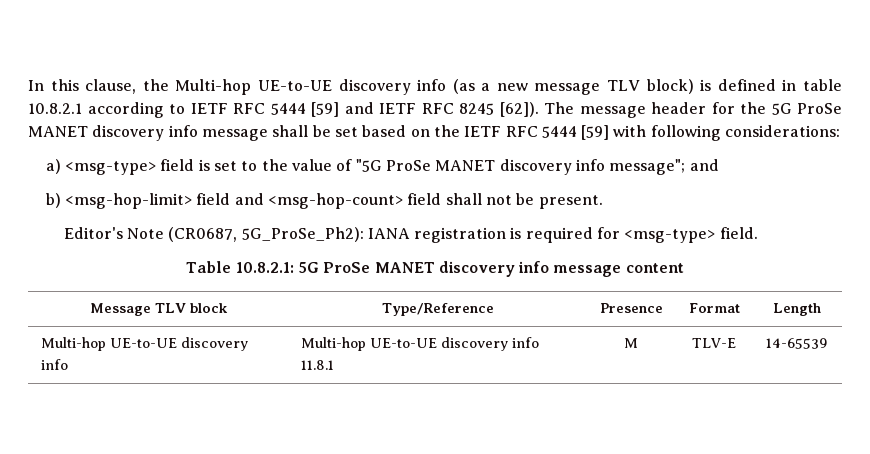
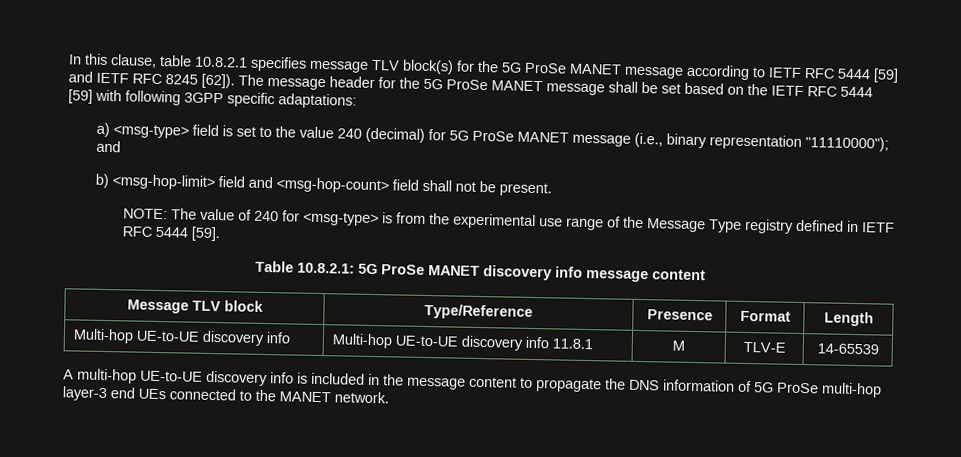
- In this clause, the Multi-hop UE-to-UE discovery info (as a new message TLV block) is defined in table 10.8.2.1 according to IETF RFC 5444 [59] and IETF RFC 8245 [62]).
+ In this clause, table 10.8.2.1 specifies message TLV block(s) for the 5G ProSe MANET message according to IETF RFC 5444 [59] and IETF RFC 8245 [62]).
- The message header for the 5G ProSe MANET discovery info message shall be set based on the IETF RFC 5444 [59] with following considerations:
+ The message header for the 5G ProSe MANET message shall be set based on the IETF RFC 5444 [59] with following 3GPP specific adaptations:
- a) <msg-type> field is set to the value of "5G ProSe MANET discovery info message"; and
+ a) <msg-type> field is set to the value 240 (decimal) for 5G ProSe MANET message (i.e., binary representation "11110000"); and
- Editor's Note (CR0687, 5G_ProSe_Ph2): IANA registration is required for <msg-type> field.
+ NOTE: The value of 240 for <msg-type> is from the experimental use range of the Message Type registry defined in IETF RFC 5444 [59].
+ A multi-hop UE-to-UE discovery info is included in the message content to propagate the DNS information of 5G ProSe multi-hop layer-3 end UEs connected to the MANET network.

